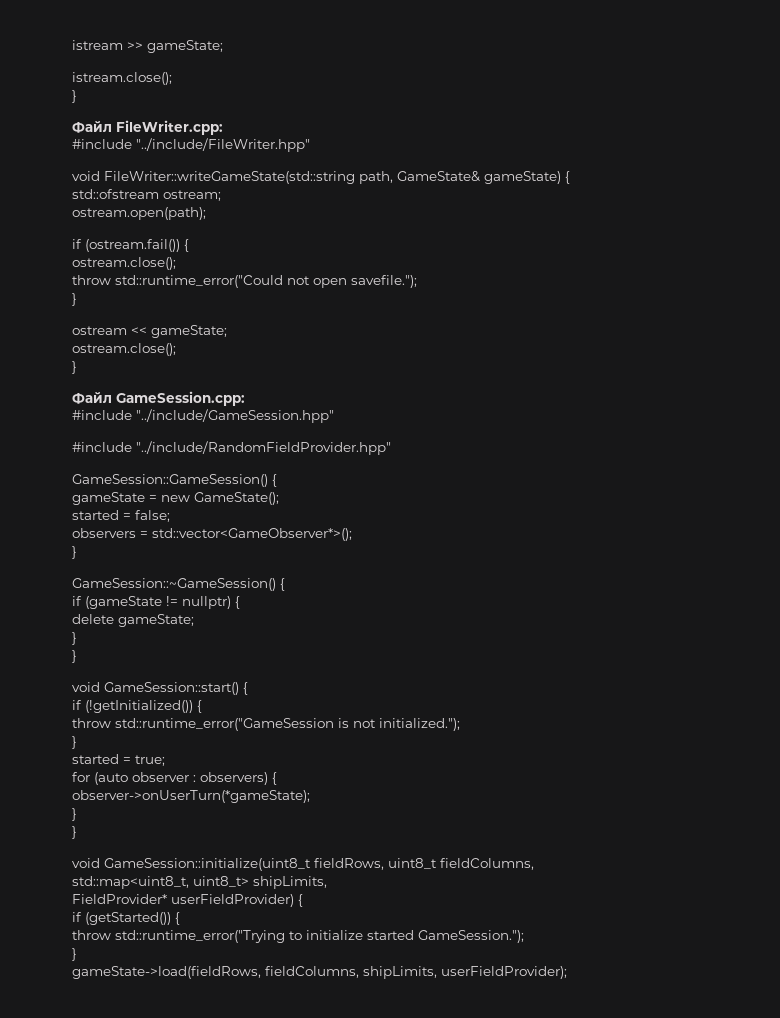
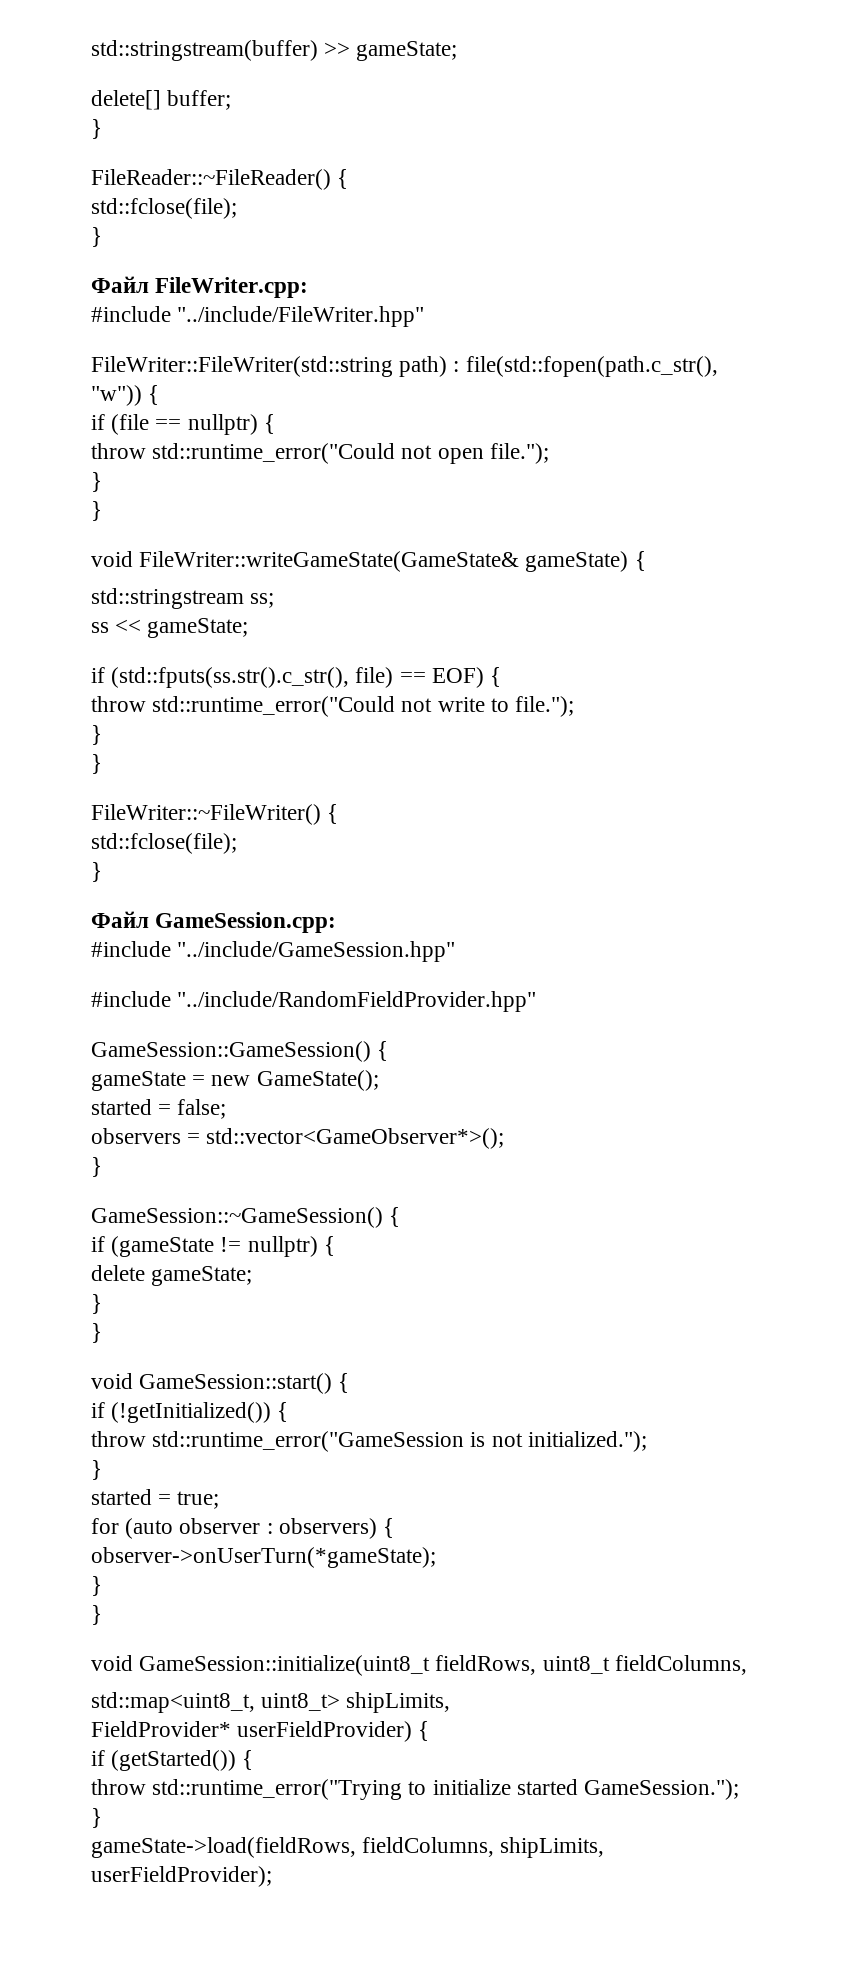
- istream >> gameState;
+ std::stringstream(buffer) >> gameState;
- istream.close();
+ delete[] buffer;
+ }
+ FileReader::~FileReader() {
+ std::fclose(file);
- void FileWriter::writeGameState(std::string path, GameState& gameState) {
- std::ofstream ostream;
- ostream.open(path);
- if (ostream.fail()) {
- ostream.close();
+ FileWriter::FileWriter(std::string path) : file(std::fopen(path.c_str(), "w")) {
+ if (file == nullptr) {
- throw std::runtime_error("Could not open savefile.");
+ throw std::runtime_error("Could not open file.");
  }
- ostream << gameState;
- ostream.close();
+ }
+ void FileWriter::writeGameState(GameState& gameState) {
+ std::stringstream ss;
+ ss << gameState;
+ if (std::fputs(ss.str().c_str(), file) == EOF) {
+ throw std::runtime_error("Could not write to file.");
+ }
+ }
+ FileWriter::~FileWriter() {
+ std::fclose(file);

